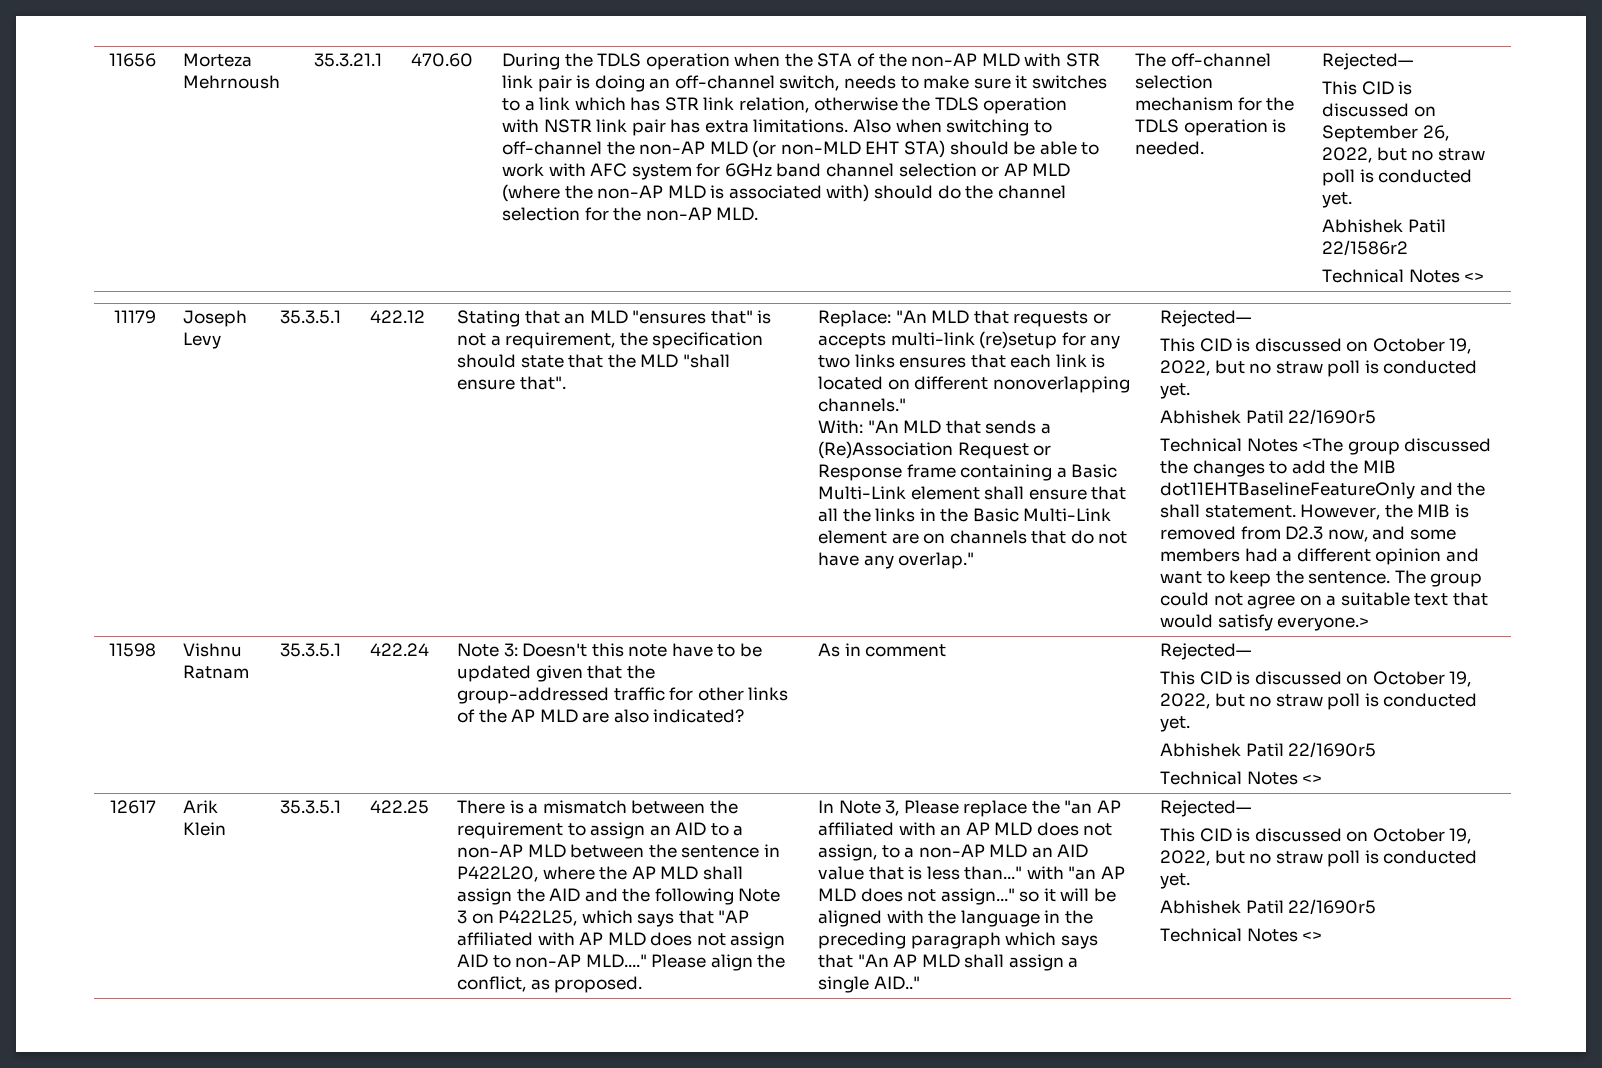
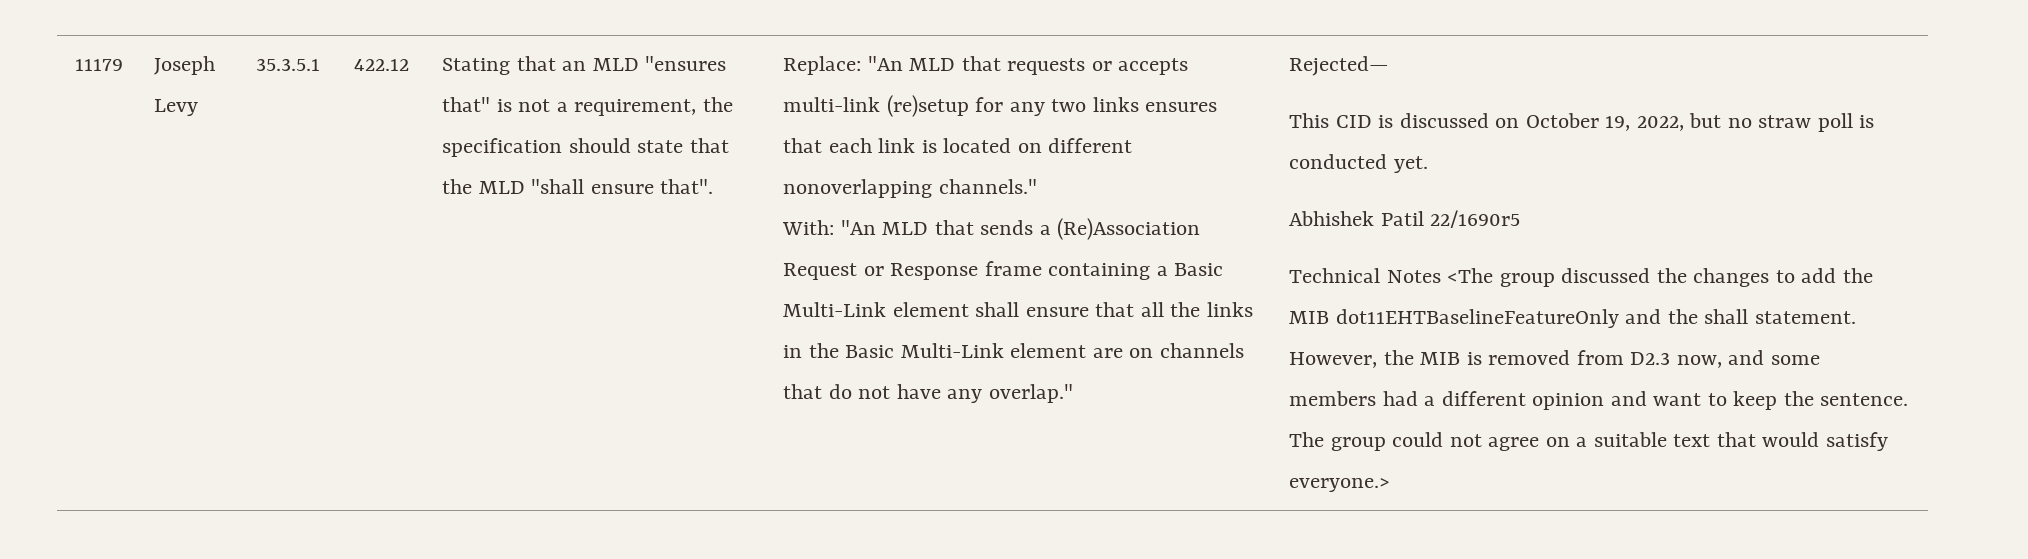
- 11656 | Morteza Mehrnoush | 35.3.21.1 | 470.60 | During the TDLS operation when the STA of the non-AP MLD with STR link pair is doing an off-channel switch, needs to make sure it switches to a link which has STR link relation, otherwise the TDLS operation with NSTR link pair has extra limitations. Also when switching to off-channel the non-AP MLD (or non-MLD EHT STA) should be able to work with AFC system for 6GHz band channel selection or AP MLD (where the non-AP MLD is associated with) should do the channel selection for the non-AP MLD. | The off-channel selection mechanism for the TDLS operation is needed. | Rejected—
- This CID is discussed on September 26, 2022, but no straw poll is conducted yet.
- Abhishek Patil 22/1586r2
- Technical Notes <>
- 11598 | Vishnu Ratnam | 35.3.5.1 | 422.24 | Note 3: Doesn't this note have to be updated given that the group-addressed traffic for other links of the AP MLD are also indicated? | As in comment | Rejected—
- This CID is discussed on October 19, 2022, but no straw poll is conducted yet.
- Abhishek Patil 22/1690r5
- Technical Notes <>
- 12617 | Arik Klein | 35.3.5.1 | 422.25 | There is a mismatch between the requirement to assign an AID to a non-AP MLD between the sentence in P422L20, where the AP MLD shall assign the AID and the following Note 3 on P422L25, which says that "AP affiliated with AP MLD does not assign AID to non-AP MLD...." Please align the conflict, as proposed. | In Note 3, Please replace the "an AP affiliated with an AP MLD does not assign, to a non-AP MLD an AID value that is less than..." with "an AP MLD does not assign..." so it will be aligned with the language in the preceding paragraph which says that "An AP MLD shall assign a single AID.." | Rejected—
- This CID is discussed on October 19, 2022, but no straw poll is conducted yet.
- Abhishek Patil 22/1690r5
- Technical Notes <>

